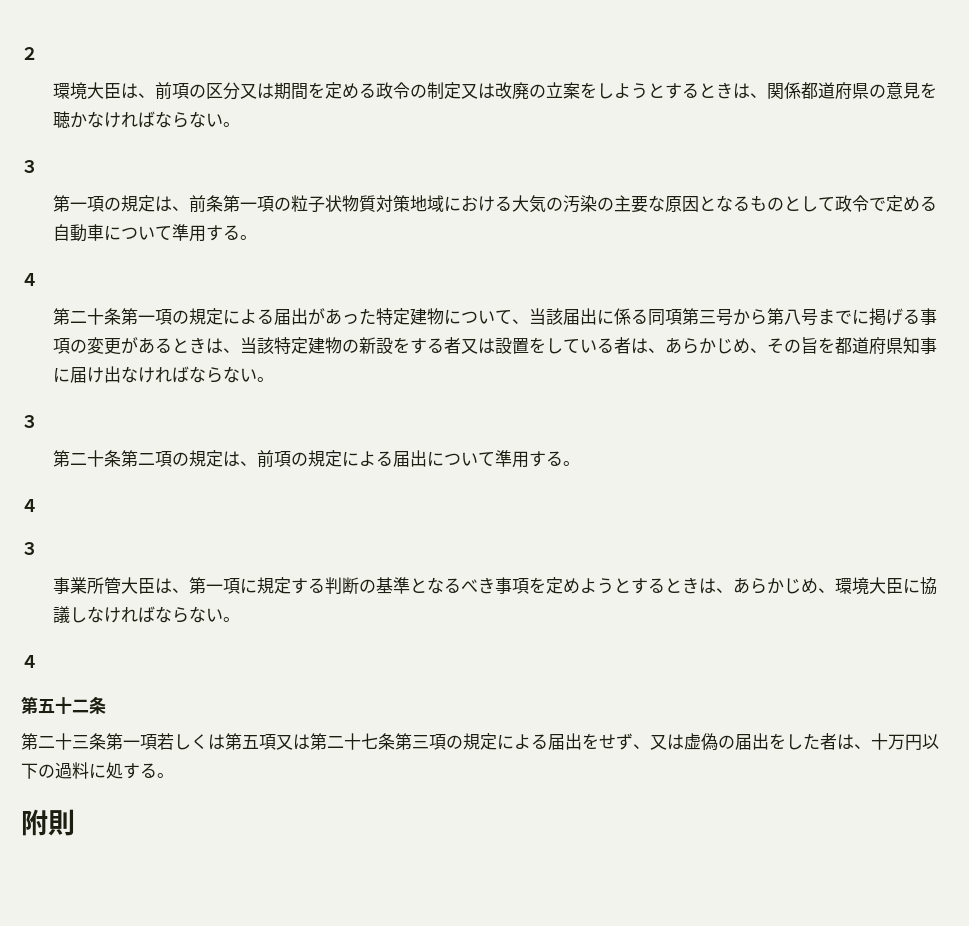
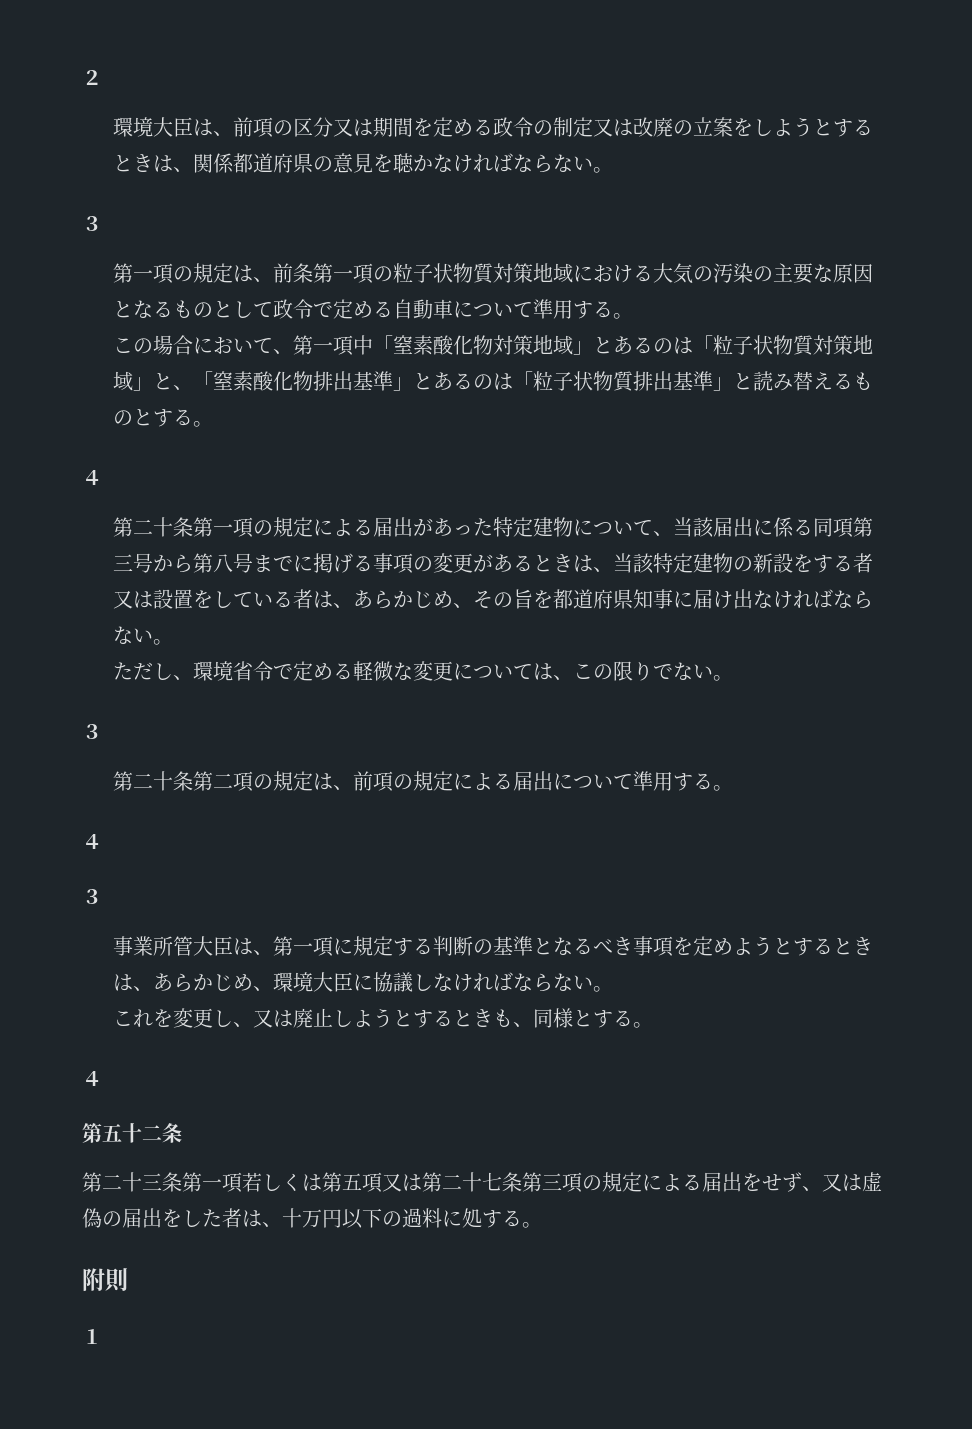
+ この場合において、第一項中「窒素酸化物対策地域」とあるのは「粒子状物質対策地域」と、「窒素酸化物排出基準」とあるのは「粒子状物質排出基準」と読み替えるものとする。
+ ただし、環境省令で定める軽微な変更については、この限りでない。
+ これを変更し、又は廃止しようとするときも、同様とする。
+ １

